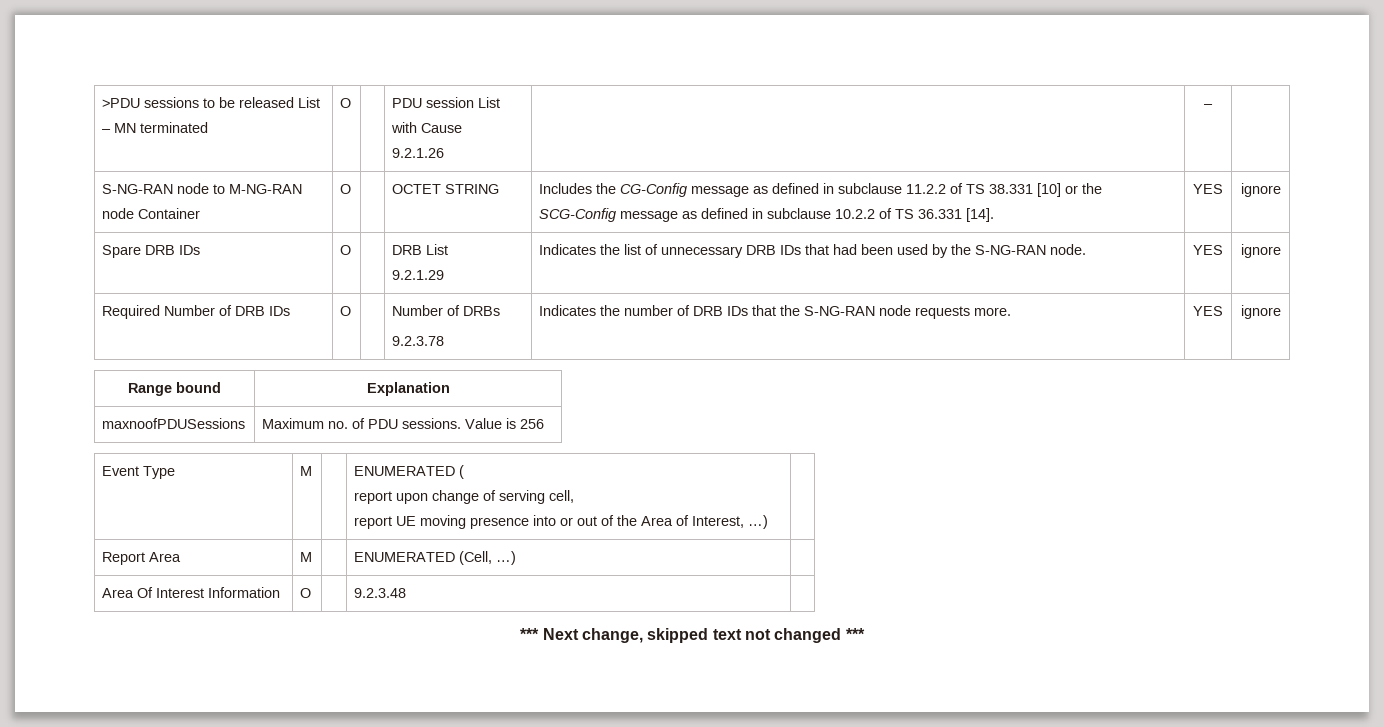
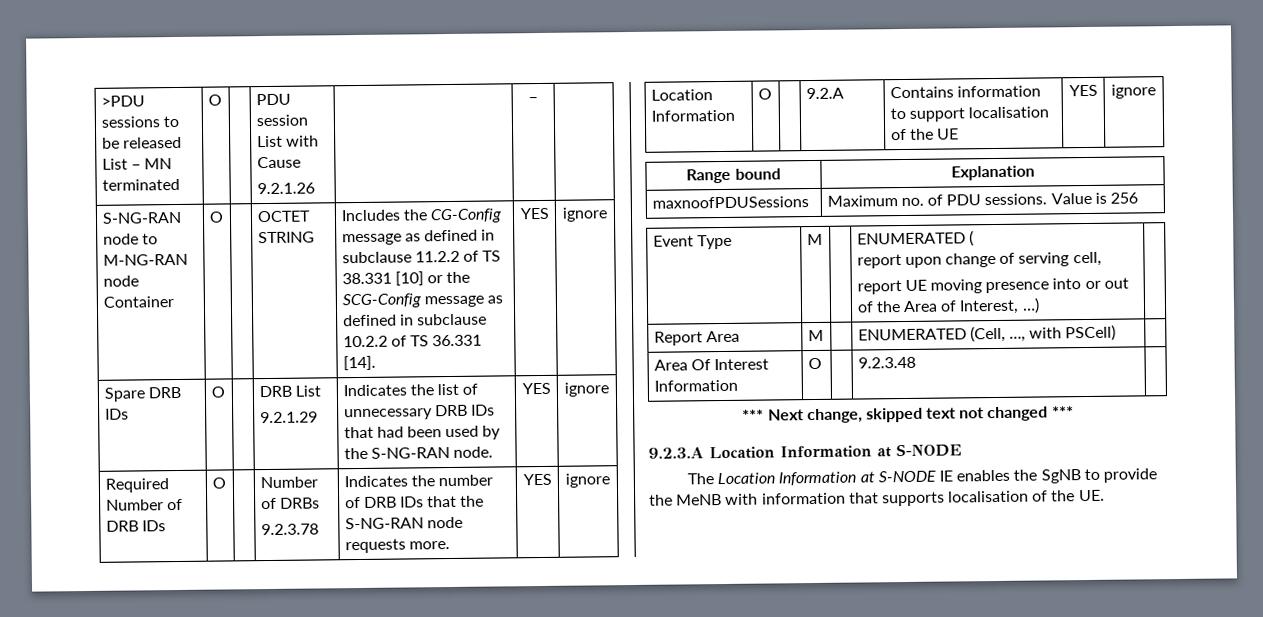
+ Location Information | O | | 9.2.A | Contains information to support localisation of the UE | YES | ignore
- Report Area | M | | ENUMERATED (Cell, …) |
+ Report Area | M | | ENUMERATED (Cell, …, with PSCell) |
+ 9.2.3.A Location Information at S-NODE
+ The Location Information at S-NODE IE enables the SgNB to provide the MeNB with information that supports localisation of the UE.

